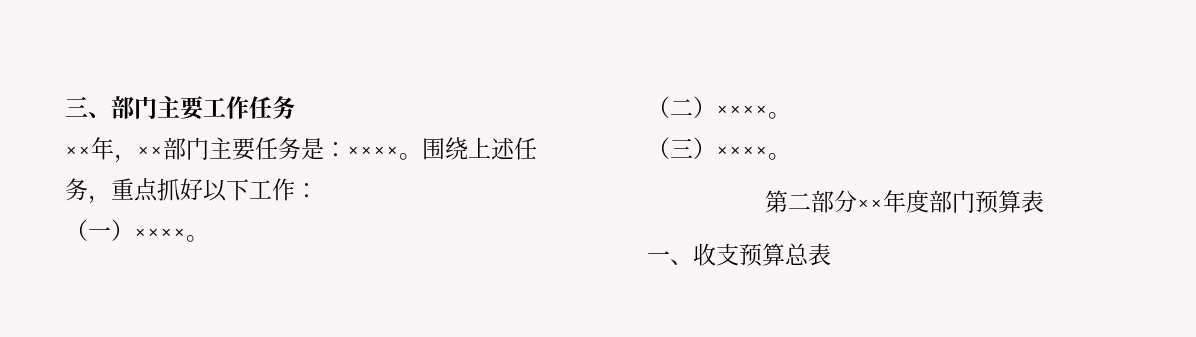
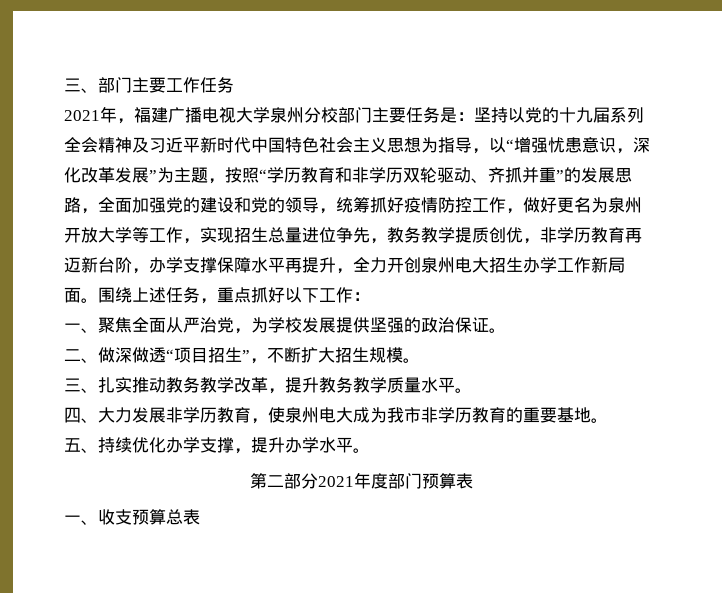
- ××年，××部门主要任务是：××××。
+ 2021年，福建广播电视大学泉州分校部门主要任务是：坚持以党的十九届系列全会精神及习近平新时代中国特色社会主义思想为指导，以“增强忧患意识，深化改革发展”为主题，按照“学历教育和非学历双轮驱动、齐抓并重”的发展思路，全面加强党的建设和党的领导，统筹抓好疫情防控工作，做好更名为泉州开放大学等工作，实现招生总量进位争先，教务教学提质创优，非学历教育再迈新台阶，办学支撑保障水平再提升，全力开创泉州电大招生办学工作新局面。
- （一）××××。
- （二）××××。
- （三）××××。
+ 一、聚焦全面从严治党，为学校发展提供坚强的政治保证。
+ 二、做深做透“项目招生”，不断扩大招生规模。
+ 三、扎实推动教务教学改革，提升教务教学质量水平。
+ 四、大力发展非学历教育，使泉州电大成为我市非学历教育的重要基地。
+ 五、持续优化办学支撑，提升办学水平。
- 第二部分××年度部门预算表
+ 第二部分2021年度部门预算表

